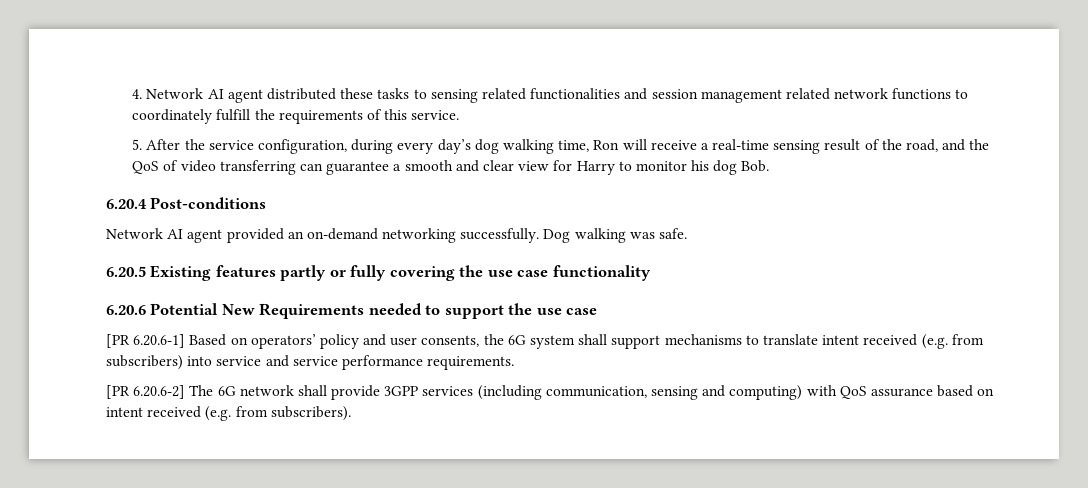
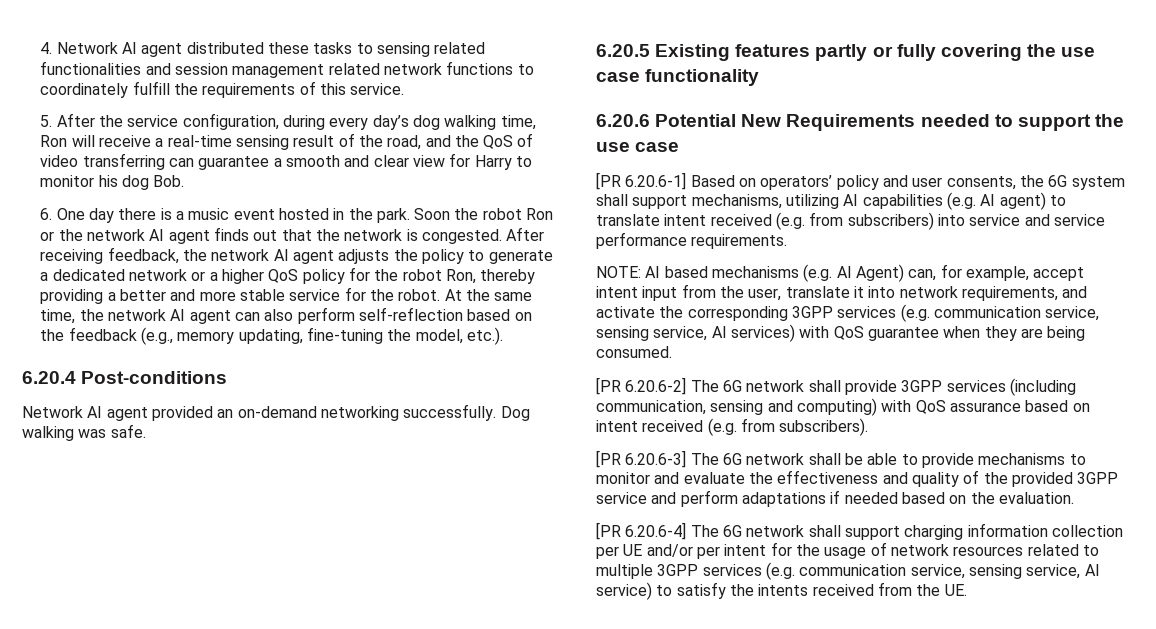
+ 6. One day there is a music event hosted in the park. Soon the robot Ron or the network AI agent finds out that the network is congested. After receiving feedback, the network AI agent adjusts the policy to generate a dedicated network or a higher QoS policy for the robot Ron, thereby providing a better and more stable service for the robot. At the same time, the network AI agent can also perform self-reflection based on the feedback (e.g., memory updating, fine-tuning the model, etc.).
- [PR 6.20.6-1] Based on operators’ policy and user consents, the 6G system shall support mechanisms to translate intent received (e.g. from subscribers) into service and service performance requirements.
+ [PR 6.20.6-1] Based on operators’ policy and user consents, the 6G system shall support mechanisms, utilizing AI capabilities (e.g. AI agent) to translate intent received (e.g. from subscribers) into service and service performance requirements.
+ NOTE: AI based mechanisms (e.g. AI Agent) can, for example, accept intent input from the user, translate it into network requirements, and activate the corresponding 3GPP services (e.g. communication service, sensing service, AI services) with QoS guarantee when they are being consumed.
+ [PR 6.20.6-3] The 6G network shall be able to provide mechanisms to monitor and evaluate the effectiveness and quality of the provided 3GPP service and perform adaptations if needed based on the evaluation.
+ [PR 6.20.6-4] The 6G network shall support charging information collection per UE and/or per intent for the usage of network resources related to multiple 3GPP services (e.g. communication service, sensing service, AI service) to satisfy the intents received from the UE.

